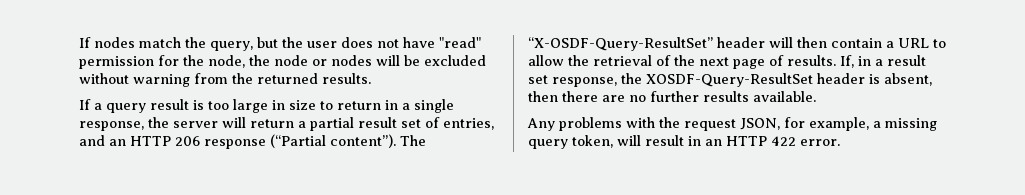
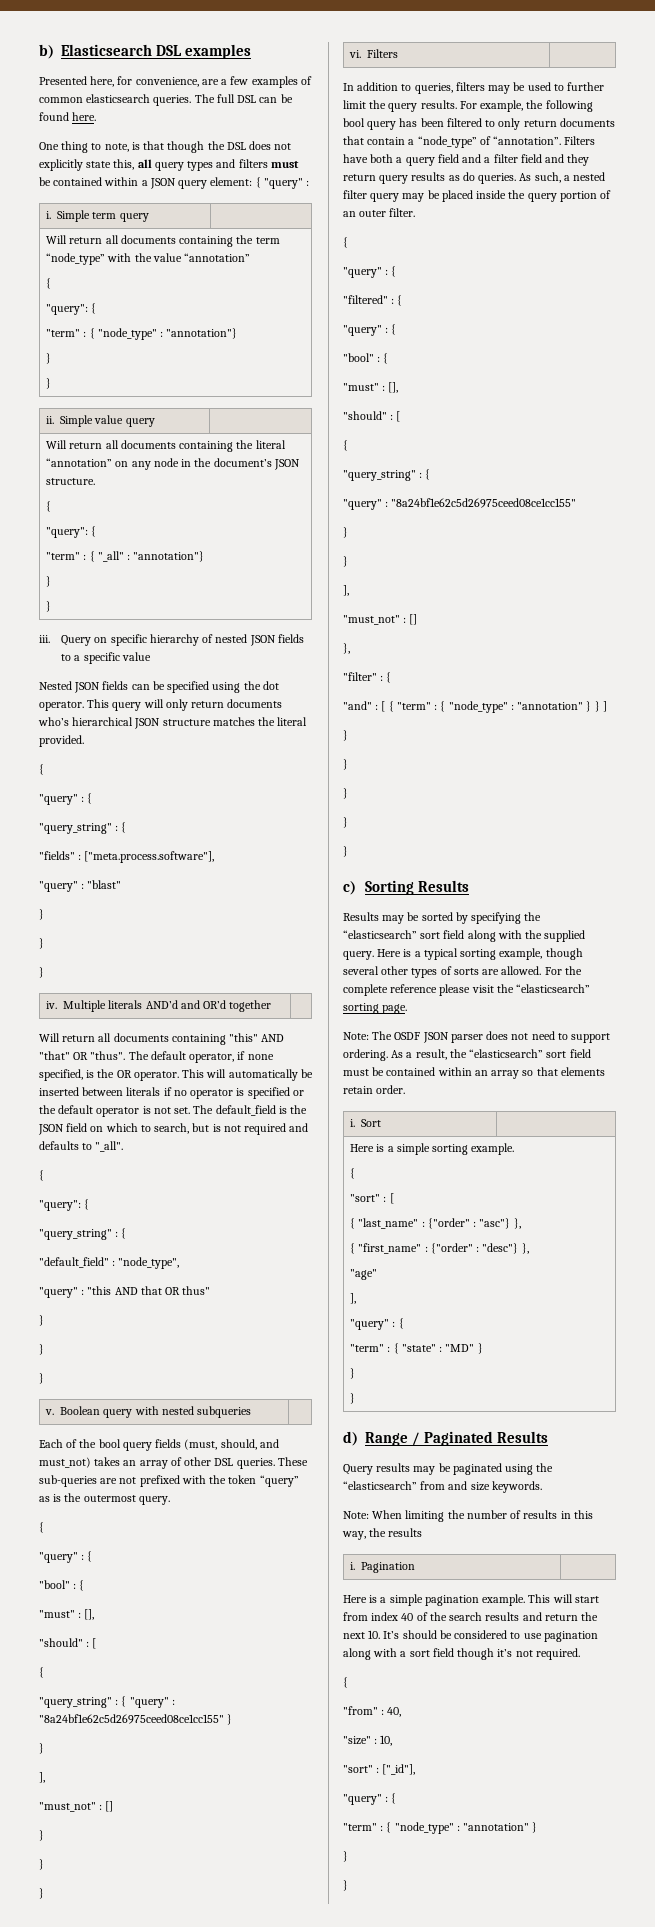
- If nodes match the query, but the user does not have "read" permission for the node, the node or nodes will be excluded without warning from the returned results.
- If a query result is too large in size to return in a single response, the server will return a partial result set of entries, and an HTTP 206 response (“Partial content”). The “X-OSDF-Query-ResultSet” header will then contain a URL to allow the retrieval of the next page of results. If, in a result set response, the XOSDF-Query-ResultSet header is absent, then there are no further results available.
- Any problems with the request JSON, for example, a missing query token, will result in an HTTP 422 error.
+ b) Elasticsearch DSL examples
+ Presented here, for convenience, are a few examples of common elasticsearch queries. The full DSL can be found here.
+ One thing to note, is that though the DSL does not explicitly state this, all query types and filters must be contained within a JSON query element: { "query" :
+ i. Simple term query |
+ Will return all documents containing the term “node_type” with the value “annotation”
+ {
+ "query": {
+ "term" : { "node_type" : "annotation"}
+ }
+ }
+ ii. Simple value query |
+ Will return all documents containing the literal “annotation” on any node in the document’s JSON structure.
+ {
+ "query": {
+ "term" : { "_all" : "annotation"}
+ }
+ }
+ iii. Query on specific hierarchy of nested JSON fields to a specific value
+ Nested JSON fields can be specified using the dot operator. This query will only return documents who’s hierarchical JSON structure matches the literal provided.
+ {
+ "query" : {
+ "query_string" : {
+ "fields" : ["meta.process.software"],
+ "query" : "blast"
+ }
+ }
+ }
+ iv. Multiple literals AND’d and OR’d together |
+ Will return all documents containing "this" AND "that" OR "thus". The default operator, if none specified, is the OR operator. This will automatically be inserted between literals if no operator is specified or the default operator is not set. The default_field is the JSON field on which to search, but is not required and defaults to "_all".
+ {
+ "query": {
+ "query_string" : {
+ "default_field" : "node_type",
+ "query" : "this AND that OR thus"
+ }
+ }
+ }
+ v. Boolean query with nested subqueries |
+ Each of the bool query fields (must, should, and must_not) takes an array of other DSL queries. These sub-queries are not prefixed with the token “query” as is the outermost query.
+ {
+ "query" : {
+ "bool" : {
+ "must" : [],
+ "should" : [
+ {
+ "query_string" : { "query" : "8a24bf1e62c5d26975ceed08ce1cc155" }
+ }
+ ],
+ "must_not" : []
+ }
+ }
+ }
+ vi. Filters |
+ In addition to queries, filters may be used to further limit the query results. For example, the following bool query has been filtered to only return documents that contain a “node_type” of “annotation”. Filters have both a query field and a filter field and they return query results as do queries. As such, a nested filter query may be placed inside the query portion of an outer filter.
+ {
+ "query" : {
+ "filtered" : {
+ "query" : {
+ "bool" : {
+ "must" : [],
+ "should" : [
+ {
+ "query_string" : {
+ "query" : "8a24bf1e62c5d26975ceed08ce1cc155"
+ }
+ }
+ ],
+ "must_not" : []
+ },
+ "filter" : {
+ "and" : [ { "term" : { "node_type" : "annotation" } } ]
+ }
+ }
+ }
+ }
+ }
+ c) Sorting Results
+ Results may be sorted by specifying the “elasticsearch” sort field along with the supplied query. Here is a typical sorting example, though several other types of sorts are allowed. For the complete reference please visit the “elasticsearch” sorting page.
+ Note: The OSDF JSON parser does not need to support ordering. As a result, the “elasticsearch” sort field must be contained within an array so that elements retain order.
+ i. Sort |
+ Here is a simple sorting example.
+ {
+ "sort" : [
+ { "last_name" : {"order" : "asc"} },
+ { "first_name" : {"order" : "desc"} },
+ "age"
+ ],
+ "query" : {
+ "term" : { "state" : "MD" }
+ }
+ }
+ d) Range / Paginated Results
+ Query results may be paginated using the “elasticsearch” from and size keywords.
+ Note: When limiting the number of results in this way, the results
+ i. Pagination |
+ Here is a simple pagination example. This will start from index 40 of the search results and return the next 10. It’s should be considered to use pagination along with a sort field though it’s not required.
+ {
+ "from" : 40,
+ "size" : 10,
+ "sort" : ["_id"],
+ "query" : {
+ "term" : { "node_type" : "annotation" }
+ }
+ }

